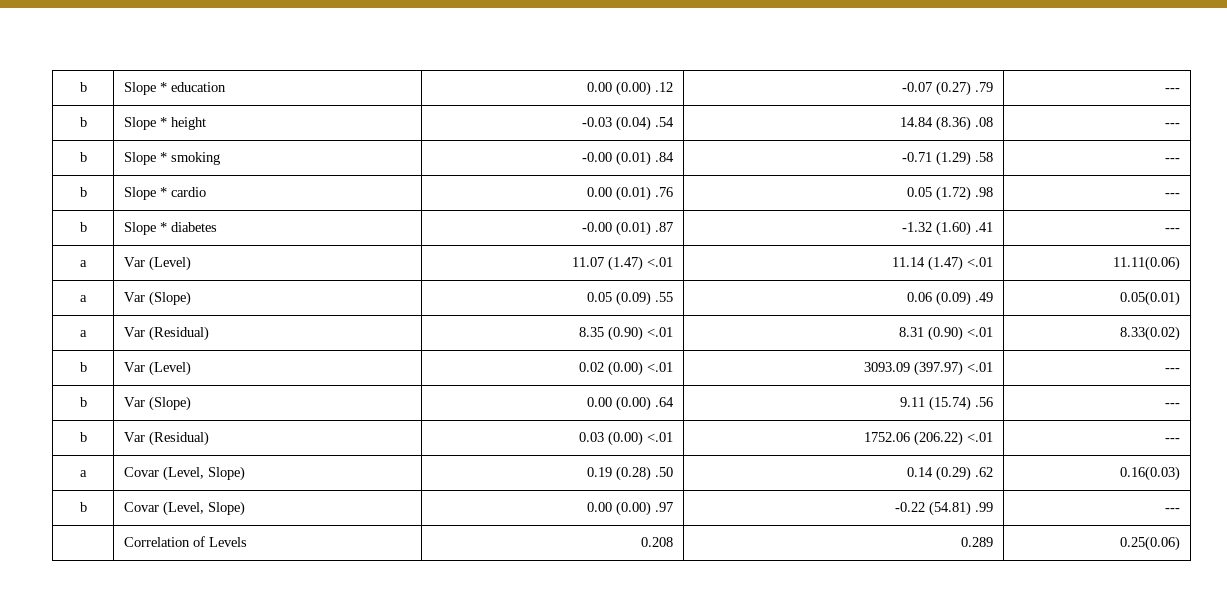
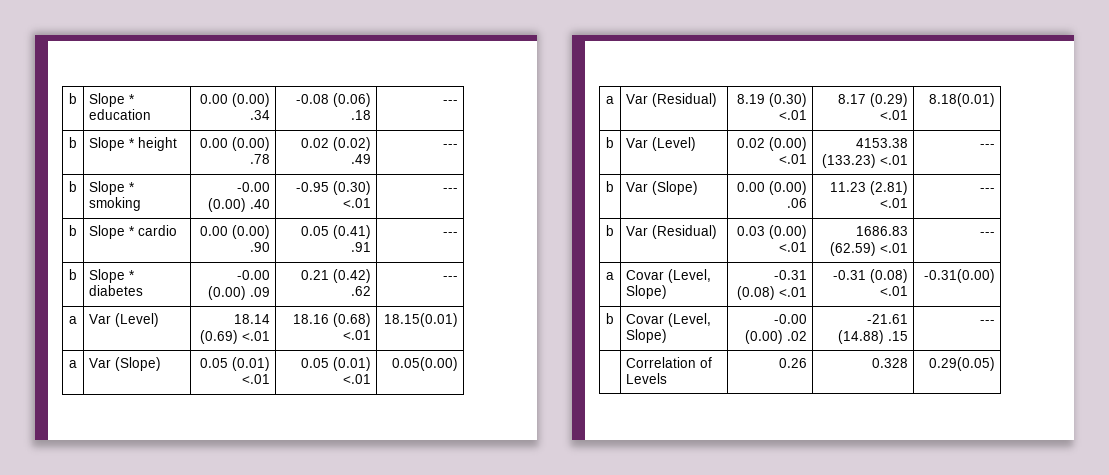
- b | Slope * education | 0.00 (0.00) .12 | -0.07 (0.27) .79 | ---
+ b | Slope * education | 0.00 (0.00) .34 | -0.08 (0.06) .18 | ---
- b | Slope * height | -0.03 (0.04) .54 | 14.84 (8.36) .08 | ---
+ b | Slope * height | 0.00 (0.00) .78 | 0.02 (0.02) .49 | ---
- b | Slope * smoking | -0.00 (0.01) .84 | -0.71 (1.29) .58 | ---
+ b | Slope * smoking | -0.00 (0.00) .40 | -0.95 (0.30) <.01 | ---
- b | Slope * cardio | 0.00 (0.01) .76 | 0.05 (1.72) .98 | ---
+ b | Slope * cardio | 0.00 (0.00) .90 | 0.05 (0.41) .91 | ---
- b | Slope * diabetes | -0.00 (0.01) .87 | -1.32 (1.60) .41 | ---
+ b | Slope * diabetes | -0.00 (0.00) .09 | 0.21 (0.42) .62 | ---
- a | Var (Level) | 11.07 (1.47) <.01 | 11.14 (1.47) <.01 | 11.11(0.06)
+ a | Var (Level) | 18.14 (0.69) <.01 | 18.16 (0.68) <.01 | 18.15(0.01)
- a | Var (Slope) | 0.05 (0.09) .55 | 0.06 (0.09) .49 | 0.05(0.01)
+ a | Var (Slope) | 0.05 (0.01) <.01 | 0.05 (0.01) <.01 | 0.05(0.00)
- a | Var (Residual) | 8.35 (0.90) <.01 | 8.31 (0.90) <.01 | 8.33(0.02)
+ a | Var (Residual) | 8.19 (0.30) <.01 | 8.17 (0.29) <.01 | 8.18(0.01)
- b | Var (Level) | 0.02 (0.00) <.01 | 3093.09 (397.97) <.01 | ---
+ b | Var (Level) | 0.02 (0.00) <.01 | 4153.38 (133.23) <.01 | ---
- b | Var (Slope) | 0.00 (0.00) .64 | 9.11 (15.74) .56 | ---
+ b | Var (Slope) | 0.00 (0.00) .06 | 11.23 (2.81) <.01 | ---
- b | Var (Residual) | 0.03 (0.00) <.01 | 1752.06 (206.22) <.01 | ---
+ b | Var (Residual) | 0.03 (0.00) <.01 | 1686.83 (62.59) <.01 | ---
- a | Covar (Level, Slope) | 0.19 (0.28) .50 | 0.14 (0.29) .62 | 0.16(0.03)
- b | Covar (Level, Slope) | 0.00 (0.00) .97 | -0.22 (54.81) .99 | ---
+ a | Covar (Level, Slope) | -0.31 (0.08) <.01 | -0.31 (0.08) <.01 | -0.31(0.00)
+ b | Covar (Level, Slope) | -0.00 (0.00) .02 | -21.61 (14.88) .15 | ---
- | Correlation of Levels | 0.208 | 0.289 | 0.25(0.06)
+ | Correlation of Levels | 0.26 | 0.328 | 0.29(0.05)

